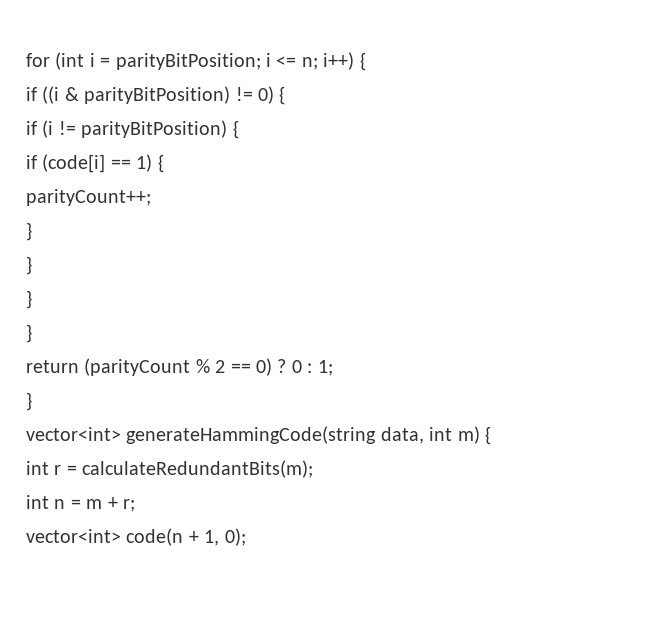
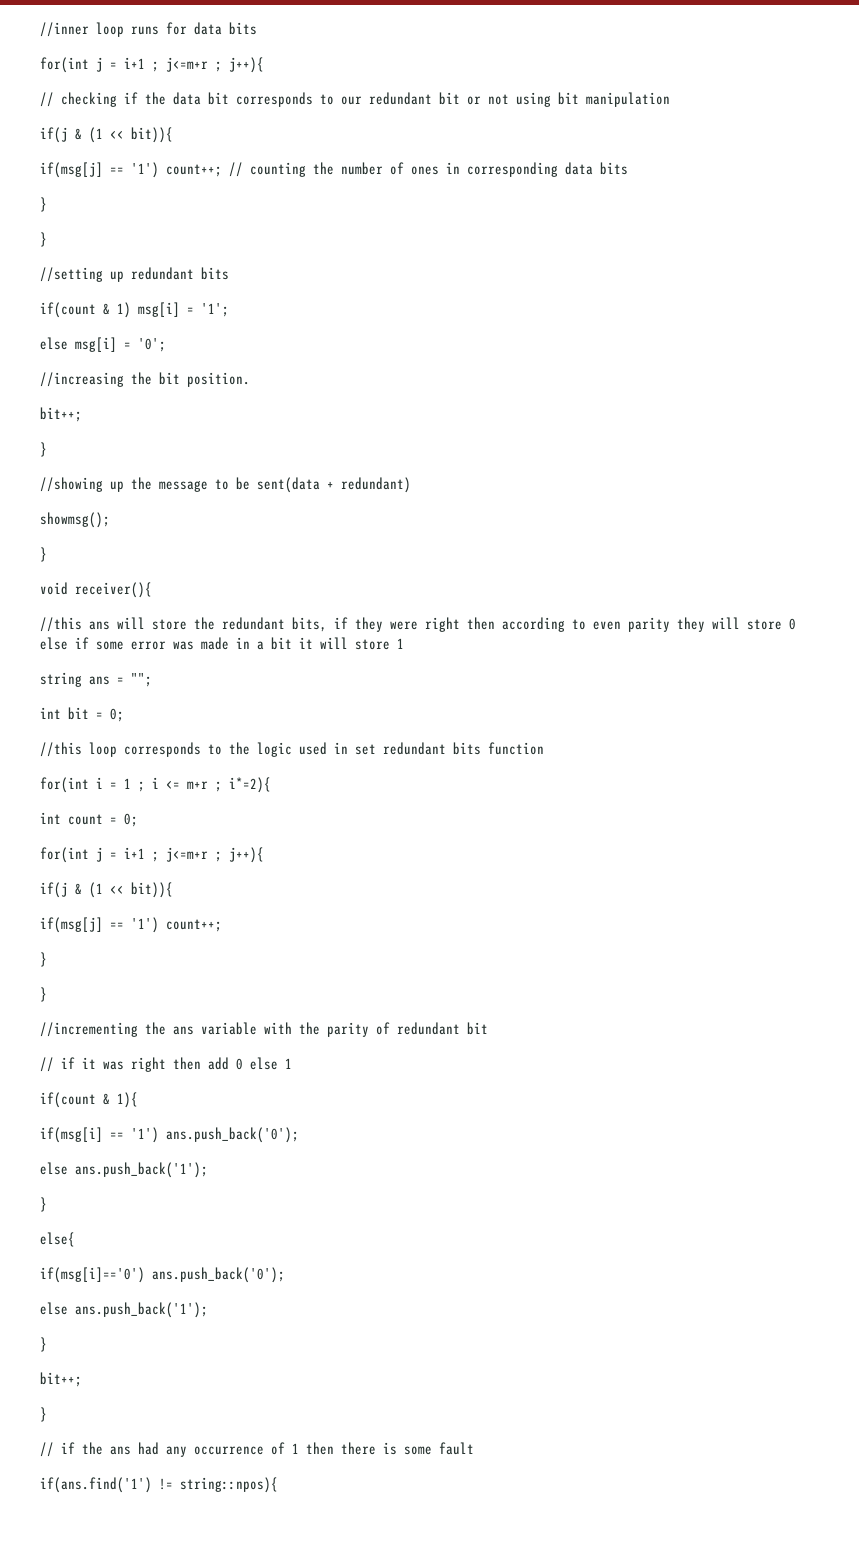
- for (int i = parityBitPosition; i <= n; i++) {
- if ((i & parityBitPosition) != 0) {
- if (i != parityBitPosition) {
- if (code[i] == 1) {
- parityCount++;
+ //inner loop runs for data bits
+ for(int j = i+1 ; j<=m+r ; j++){
+ // checking if the data bit corresponds to our redundant bit or not using bit manipulation
+ if(j & (1 << bit)){
+ if(msg[j] == '1') count++; // counting the number of ones in corresponding data bits
  }
  }
+ //setting up redundant bits
+ if(count & 1) msg[i] = '1';
+ else msg[i] = '0';
+ //increasing the bit position.
+ bit++;
+ }
+ //showing up the message to be sent(data + redundant)
+ showmsg();
+ }
+ void receiver(){
+ //this ans will store the redundant bits, if they were right then according to even parity they will store 0 else if some error was made in a bit it will store 1
+ string ans = "";
+ int bit = 0;
+ //this loop corresponds to the logic used in set redundant bits function
+ for(int i = 1 ; i <= m+r ; i*=2){
+ int count = 0;
+ for(int j = i+1 ; j<=m+r ; j++){
+ if(j & (1 << bit)){
+ if(msg[j] == '1') count++;
  }
  }
- return (parityCount % 2 == 0) ? 0 : 1;
+ //incrementing the ans variable with the parity of redundant bit
+ // if it was right then add 0 else 1
+ if(count & 1){
+ if(msg[i] == '1') ans.push_back('0');
+ else ans.push_back('1');
  }
- vector<int> generateHammingCode(string data, int m) {
- int r = calculateRedundantBits(m);
- int n = m + r;
- vector<int> code(n + 1, 0);
+ else{
+ if(msg[i]=='0') ans.push_back('0');
+ else ans.push_back('1');
+ }
+ bit++;
+ }
+ // if the ans had any occurrence of 1 then there is some fault
+ if(ans.find('1') != string::npos){

